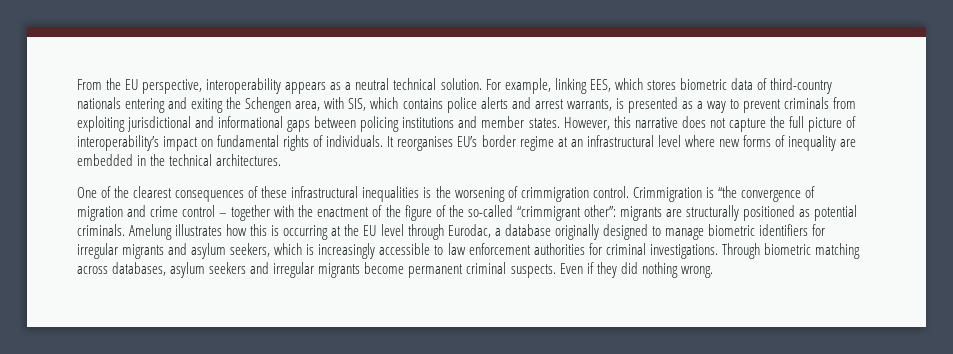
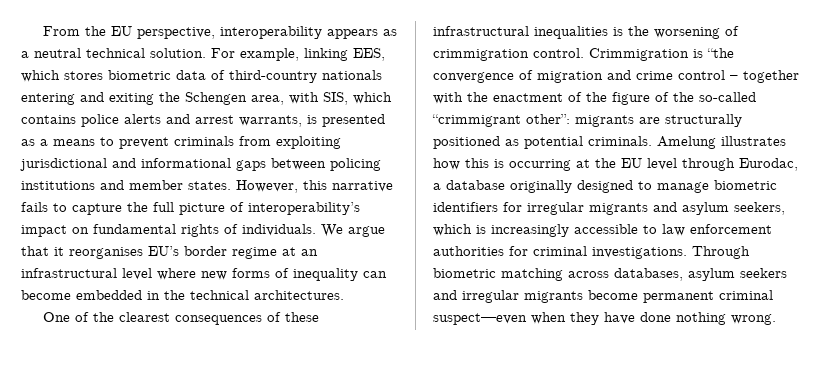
- For example, linking EES, which stores biometric data of third-country nationals entering and exiting the Schengen area, with SIS, which contains police alerts and arrest warrants, is presented as a way to prevent criminals from exploiting jurisdictional and informational gaps between policing institutions and member states.
+ For example, linking EES, which stores biometric data of third-country nationals entering and exiting the Schengen area, with SIS, which contains police alerts and arrest warrants, is presented as a means to prevent criminals from exploiting jurisdictional and informational gaps between policing institutions and member states.
- However, this narrative does not capture the full picture of interoperability’s impact on fundamental rights of individuals.
+ However, this narrative fails to capture the full picture of interoperability’s impact on fundamental rights of individuals.
- It reorganises EU’s border regime at an infrastructural level where new forms of inequality are embedded in the technical architectures.
+ We argue that it reorganises EU’s border regime at an infrastructural level where new forms of inequality can become embedded in the technical architectures.
- Through biometric matching across databases, asylum seekers and irregular migrants become permanent criminal suspects. Even if they did nothing wrong.
+ Through biometric matching across databases, asylum seekers and irregular migrants become permanent criminal suspect—even when they have done nothing wrong.

